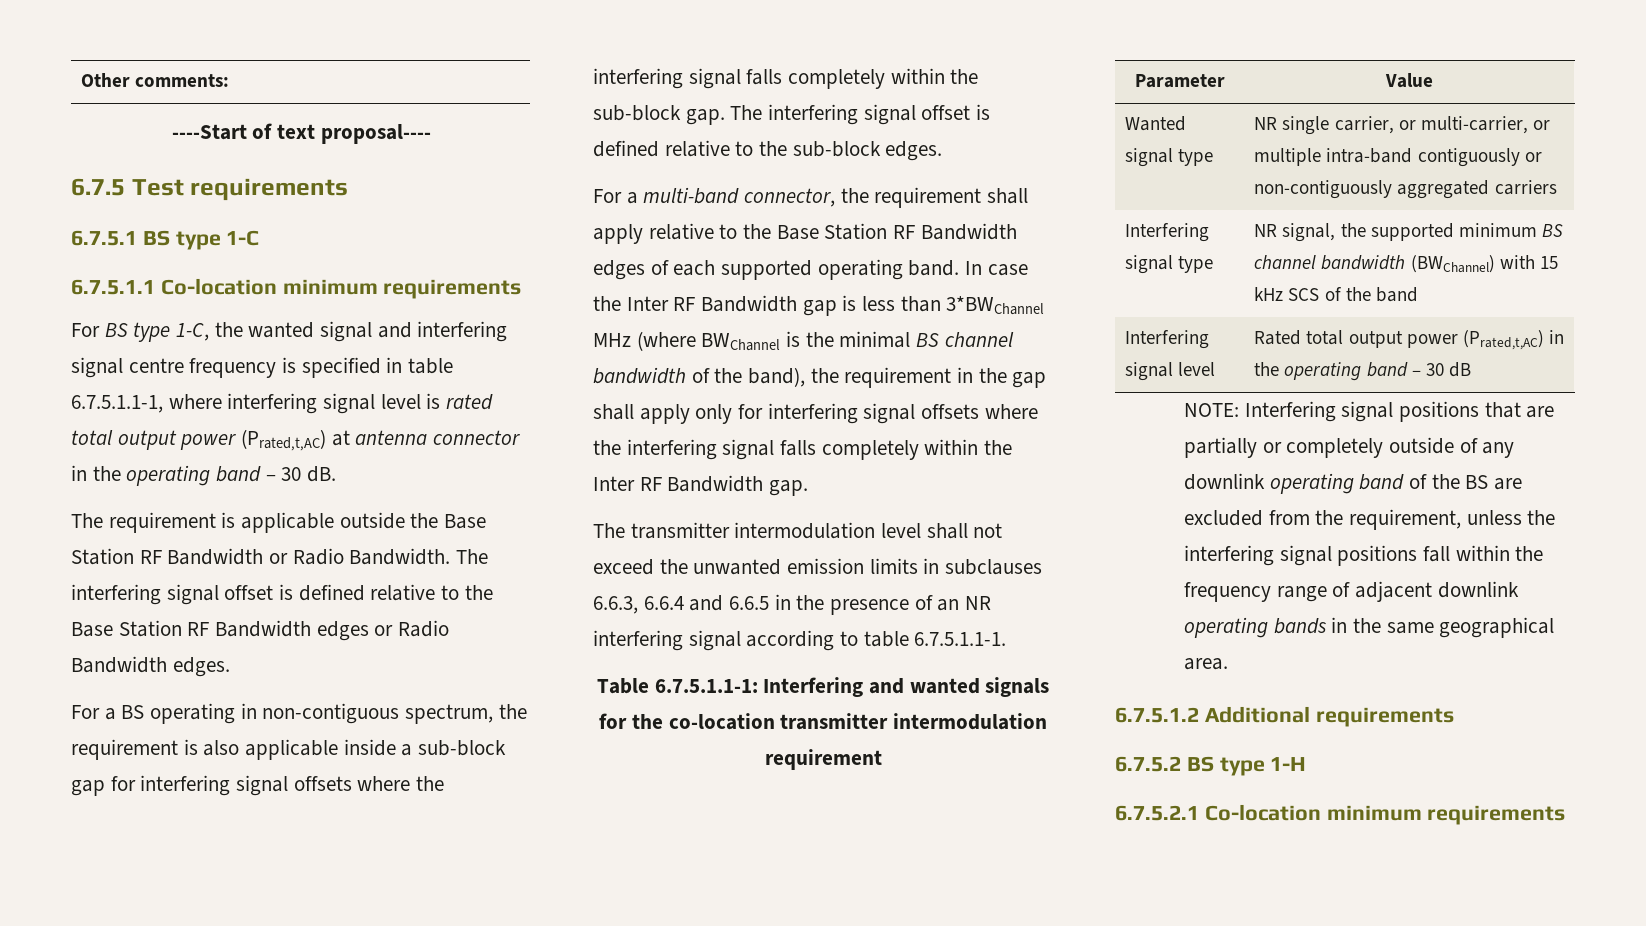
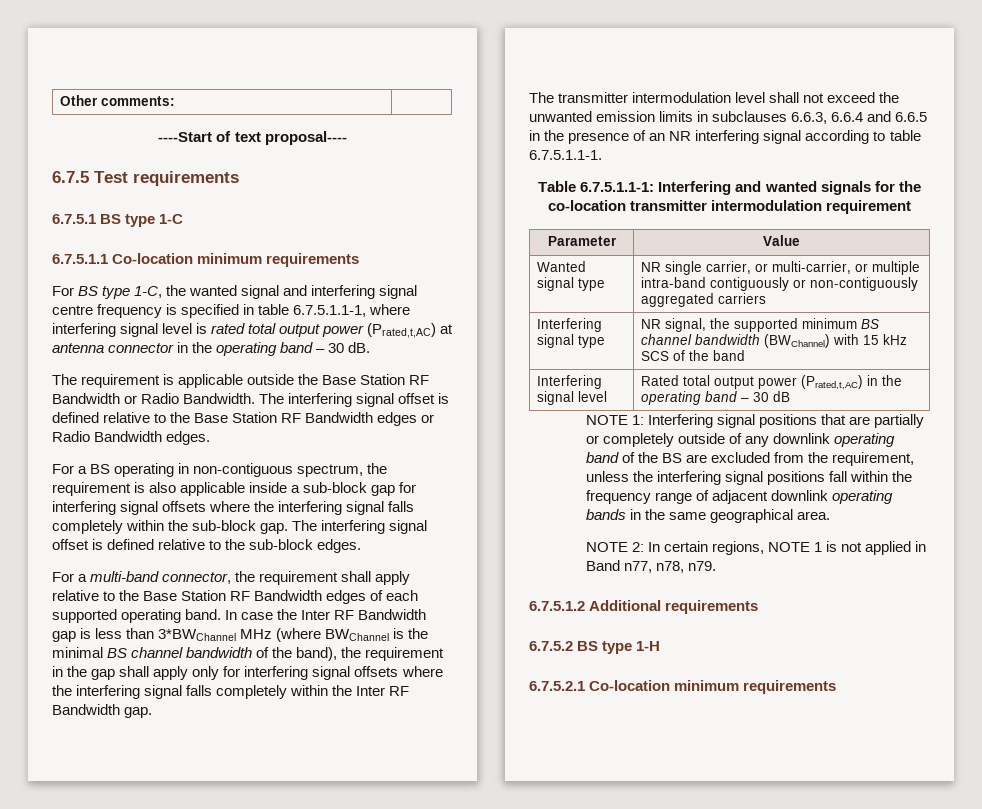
- NOTE: Interfering signal positions that are partially or completely outside of any downlink operating band of the BS are excluded from the requirement, unless the interfering signal positions fall within the frequency range of adjacent downlink operating bands in the same geographical area.
+ NOTE 1: Interfering signal positions that are partially or completely outside of any downlink operating band of the BS are excluded from the requirement, unless the interfering signal positions fall within the frequency range of adjacent downlink operating bands in the same geographical area.
+ NOTE 2: In certain regions, NOTE 1 is not applied in Band n77, n78, n79.

